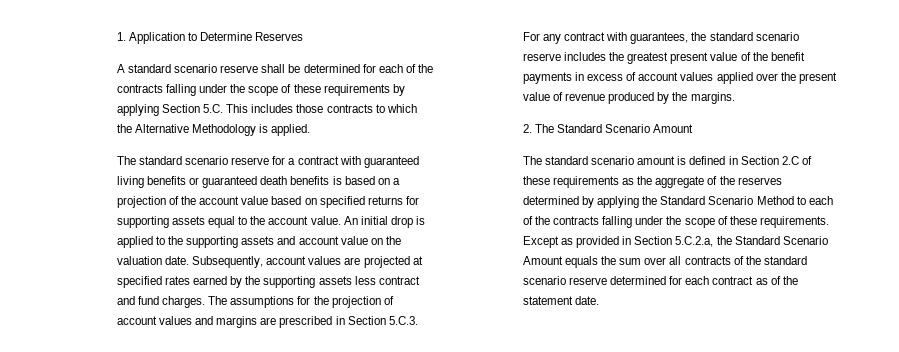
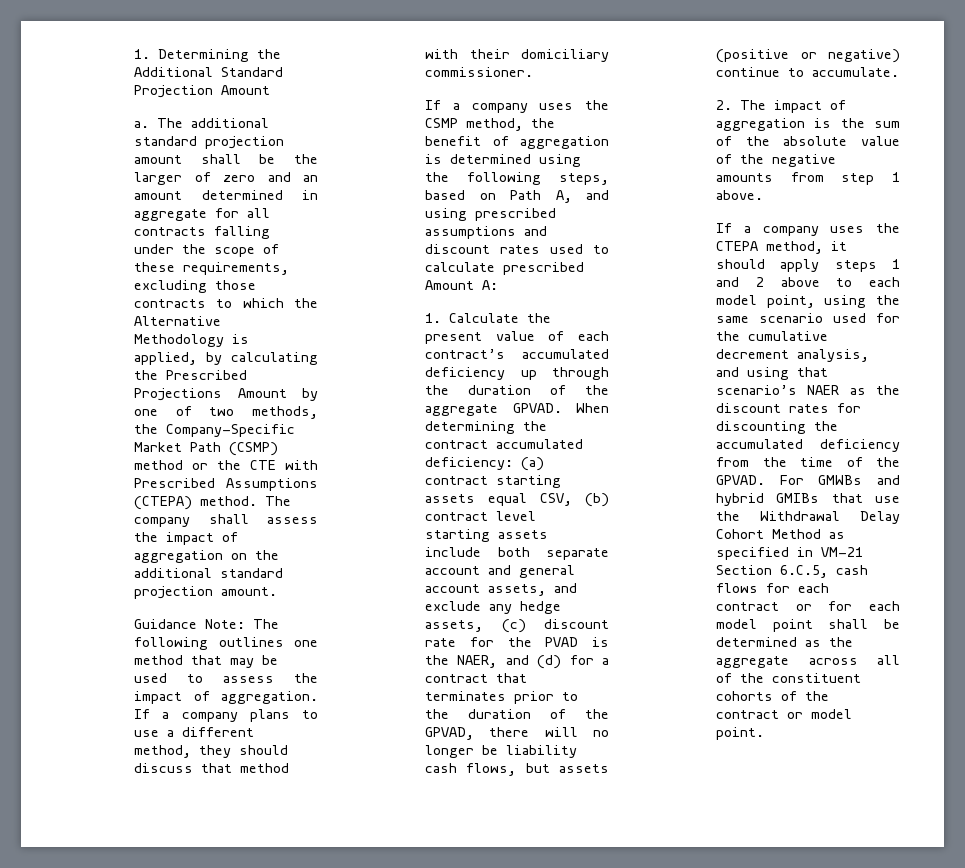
- 1. Application to Determine Reserves
- A standard scenario reserve shall be determined for each of the contracts falling under the scope of these requirements by applying Section 5.C. This includes those contracts to which the Alternative Methodology is applied.
- The standard scenario reserve for a contract with guaranteed living benefits or guaranteed death benefits is based on a projection of the account value based on specified returns for supporting assets equal to the account value. An initial drop is applied to the supporting assets and account value on the valuation date. Subsequently, account values are projected at specified rates earned by the supporting assets less contract and fund charges. The assumptions for the projection of account values and margins are prescribed in Section 5.C.3. For any contract with guarantees, the standard scenario reserve includes the greatest present value of the benefit payments in excess of account values applied over the present value of revenue produced by the margins.
- 2. The Standard Scenario Amount
- The standard scenario amount is defined in Section 2.C of these requirements as the aggregate of the reserves determined by applying the Standard Scenario Method to each of the contracts falling under the scope of these requirements. Except as provided in Section 5.C.2.a, the Standard Scenario Amount equals the sum over all contracts of the standard scenario reserve determined for each contract as of the statement date.
+ 1. Determining the Additional Standard Projection Amount
+ a. The additional standard projection amount shall be the larger of zero and an amount determined in aggregate for all contracts falling under the scope of these requirements, excluding those contracts to which the Alternative Methodology is applied, by calculating the Prescribed Projections Amount by one of two methods, the Company-Specific Market Path (CSMP) method or the CTE with Prescribed Assumptions (CTEPA) method. The company shall assess the impact of aggregation on the additional standard projection amount.
+ Guidance Note: The following outlines one method that may be used to assess the impact of aggregation. If a company plans to use a different method, they should discuss that method with their domiciliary commissioner.
+ If a company uses the CSMP method, the benefit of aggregation is determined using the following steps, based on Path A, and using prescribed assumptions and discount rates used to calculate prescribed Amount A:
+ 1. Calculate the present value of each contract’s accumulated deficiency up through the duration of the aggregate GPVAD. When determining the contract accumulated deficiency: (a) contract starting assets equal CSV, (b) contract level starting assets include both separate account and general account assets, and exclude any hedge assets, (c) discount rate for the PVAD is the NAER, and (d) for a contract that terminates prior to the duration of the GPVAD, there will no longer be liability cash flows, but assets (positive or negative) continue to accumulate.
+ 2. The impact of aggregation is the sum of the absolute value of the negative amounts from step 1 above.
+ If a company uses the CTEPA method, it should apply steps 1 and 2 above to each model point, using the same scenario used for the cumulative decrement analysis, and using that scenario’s NAER as the discount rates for discounting the accumulated deficiency from the time of the GPVAD. For GMWBs and hybrid GMIBs that use the Withdrawal Delay Cohort Method as specified in VM-21 Section 6.C.5, cash flows for each contract or for each model point shall be determined as the aggregate across all of the constituent cohorts of the contract or model point.

